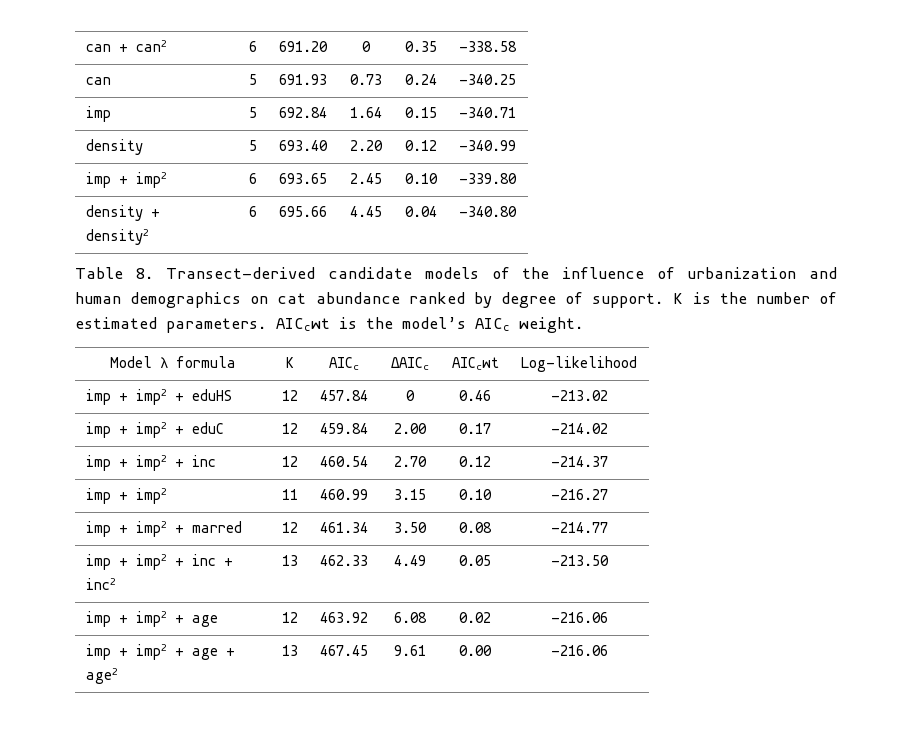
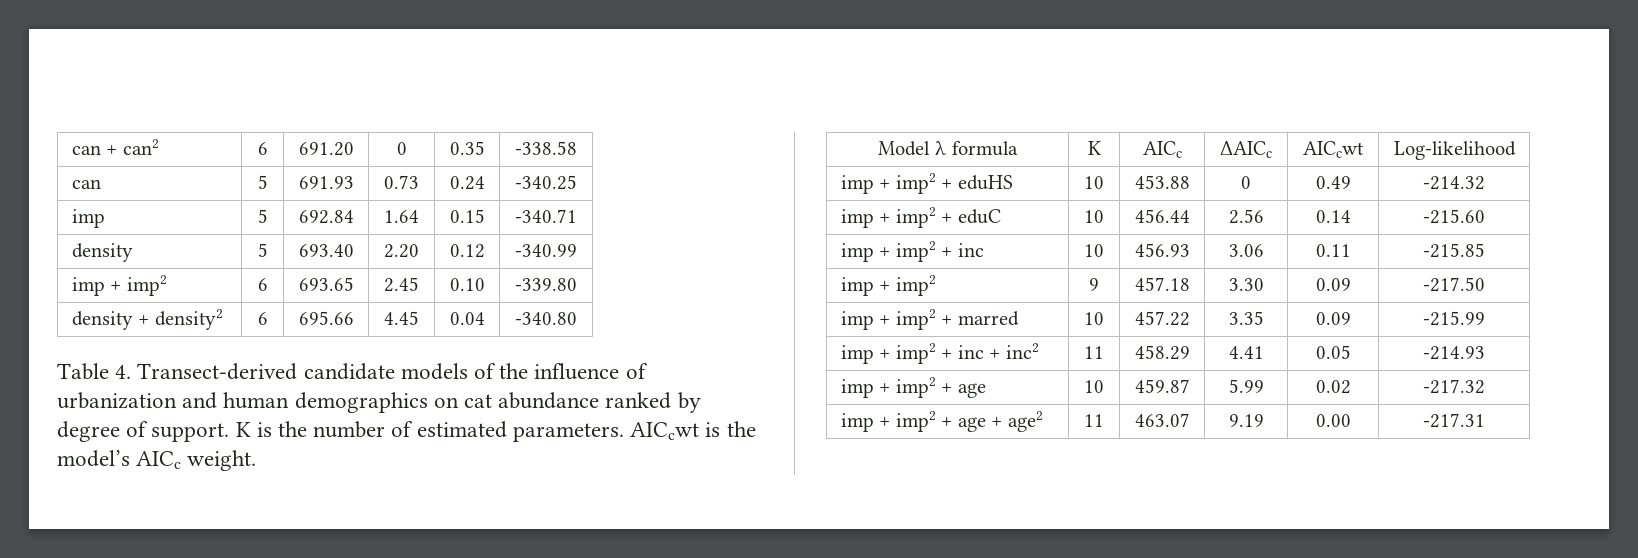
- Table 8. Transect-derived candidate models of the influence of urbanization and human demographics on cat abundance ranked by degree of support.
+ Table 4. Transect-derived candidate models of the influence of urbanization and human demographics on cat abundance ranked by degree of support.
- imp + imp2 + eduHS | 12 | 457.84 | 0 | 0.46 | -213.02
+ imp + imp2 + eduHS | 10 | 453.88 | 0 | 0.49 | -214.32
- imp + imp2 + eduC | 12 | 459.84 | 2.00 | 0.17 | -214.02
+ imp + imp2 + eduC | 10 | 456.44 | 2.56 | 0.14 | -215.60
- imp + imp2 + inc | 12 | 460.54 | 2.70 | 0.12 | -214.37
- imp + imp2 | 11 | 460.99 | 3.15 | 0.10 | -216.27
+ imp + imp2 + inc | 10 | 456.93 | 3.06 | 0.11 | -215.85
+ imp + imp2 | 9 | 457.18 | 3.30 | 0.09 | -217.50
- imp + imp2 + marred | 12 | 461.34 | 3.50 | 0.08 | -214.77
+ imp + imp2 + marred | 10 | 457.22 | 3.35 | 0.09 | -215.99
- imp + imp2 + inc + inc2 | 13 | 462.33 | 4.49 | 0.05 | -213.50
+ imp + imp2 + inc + inc2 | 11 | 458.29 | 4.41 | 0.05 | -214.93
- imp + imp2 + age | 12 | 463.92 | 6.08 | 0.02 | -216.06
+ imp + imp2 + age | 10 | 459.87 | 5.99 | 0.02 | -217.32
- imp + imp2 + age + age2 | 13 | 467.45 | 9.61 | 0.00 | -216.06
+ imp + imp2 + age + age2 | 11 | 463.07 | 9.19 | 0.00 | -217.31

